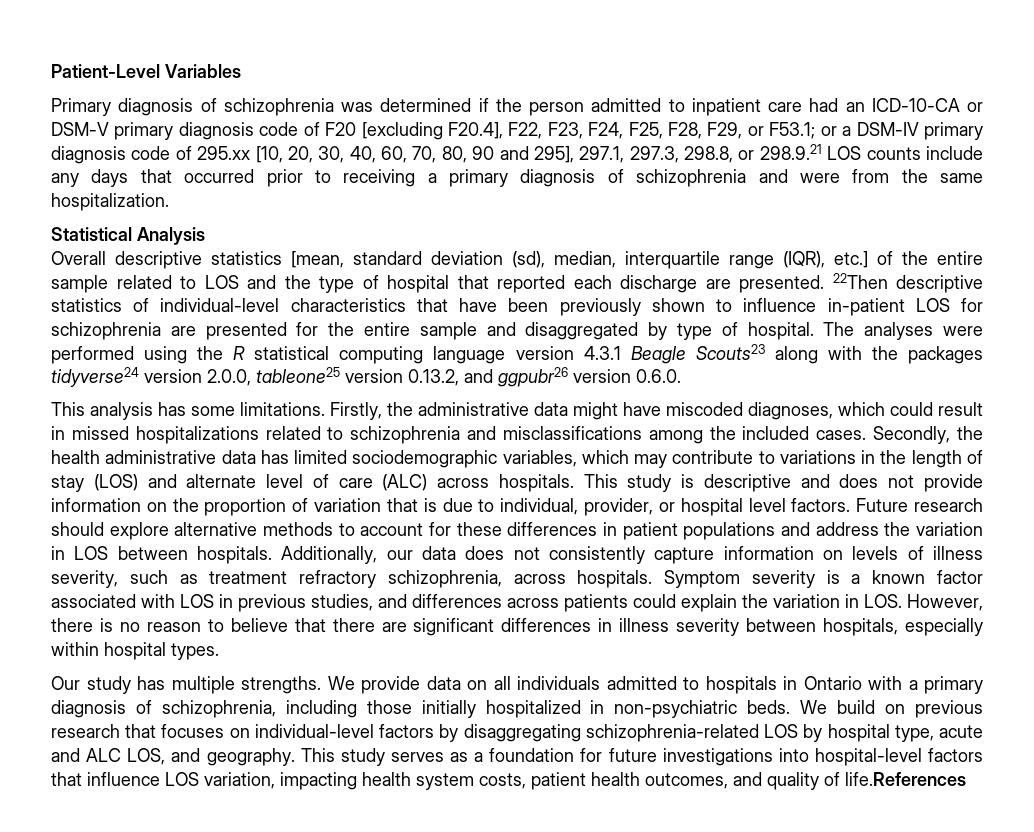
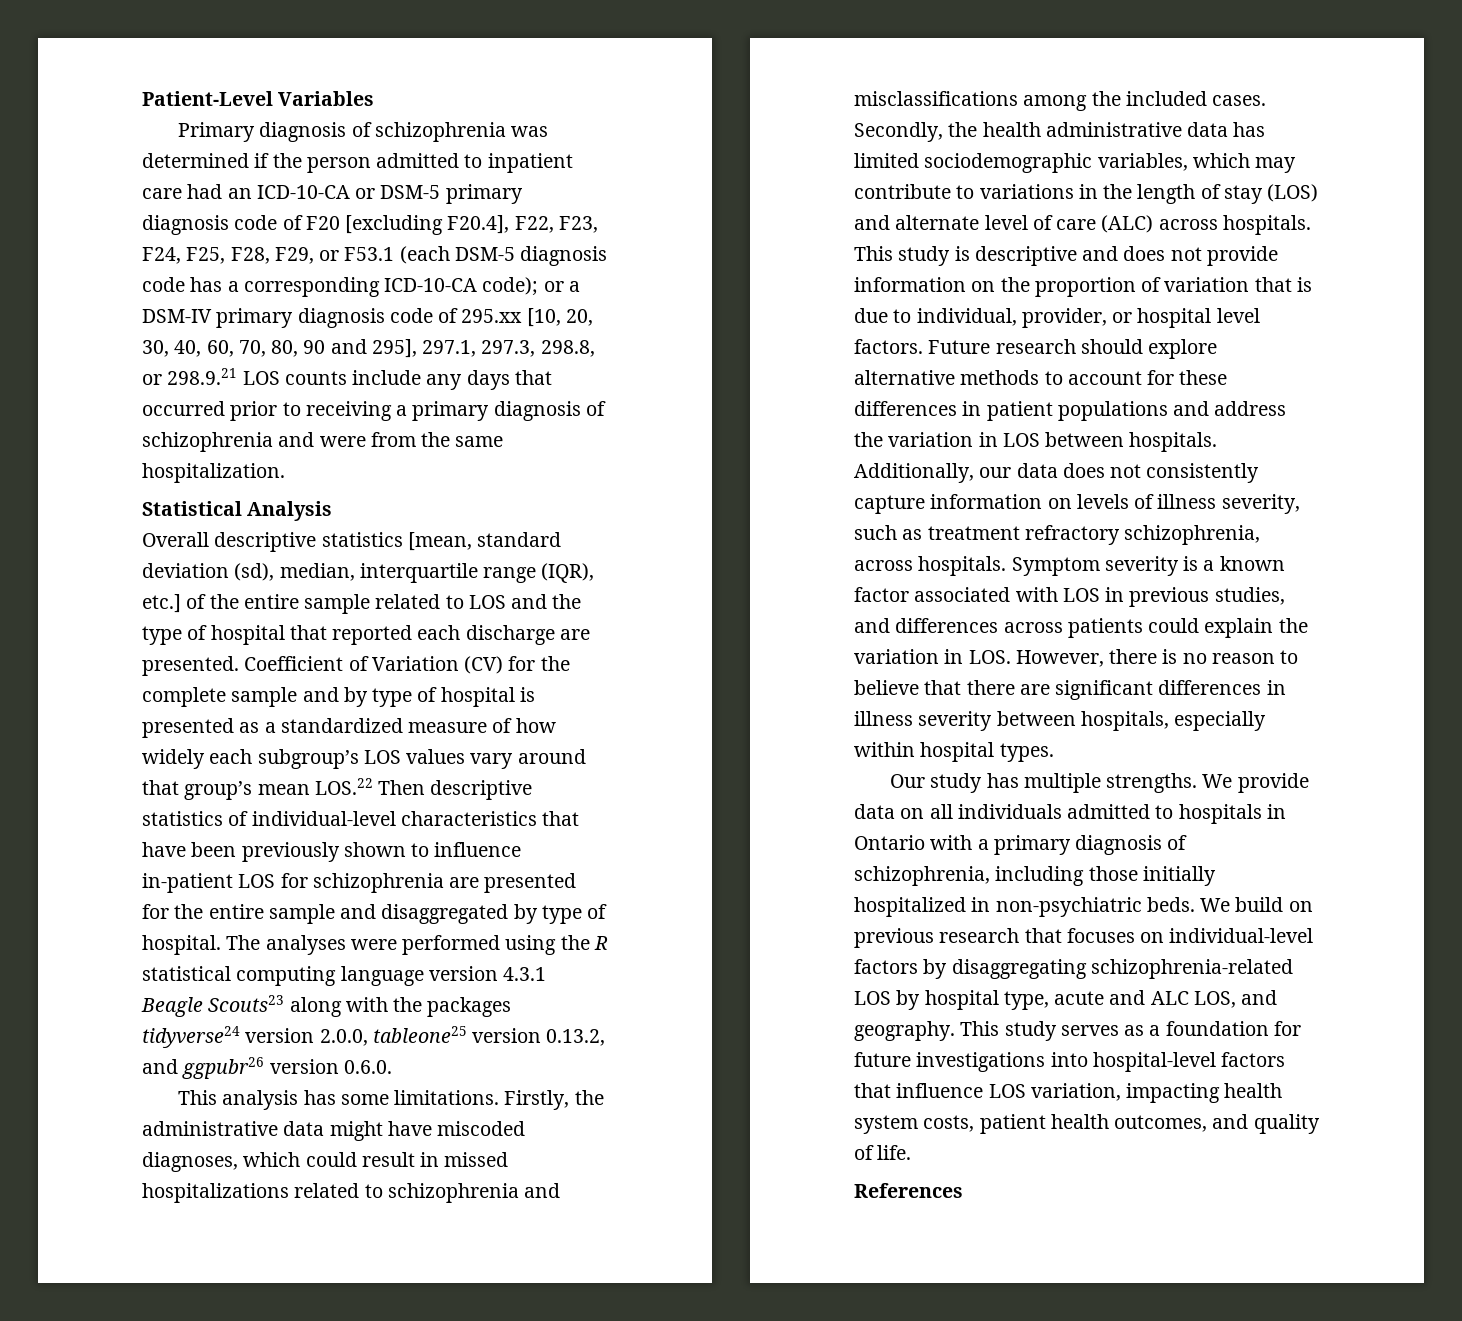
- Primary diagnosis of schizophrenia was determined if the person admitted to inpatient care had an ICD-10-CA or DSM-V primary diagnosis code of F20 [excluding F20.4], F22, F23, F24, F25, F28, F29, or F53.1;
+ Primary diagnosis of schizophrenia was determined if the person admitted to inpatient care had an ICD-10-CA or DSM-5 primary diagnosis code of F20 [excluding F20.4], F22, F23, F24, F25, F28, F29, or F53.1 (each DSM-5 diagnosis code has a corresponding ICD-10-CA code);
- 22Then descriptive statistics of individual-level characteristics that have been previously shown to influence in-patient LOS for schizophrenia are presented for the entire sample and disaggregated by type of hospital.
+ Coefficient of Variation (CV) for the complete sample and by type of hospital is presented as a standardized measure of how widely each subgroup’s LOS values vary around that group’s mean LOS.22 Then descriptive statistics of individual-level characteristics that have been previously shown to influence in-patient LOS for schizophrenia are presented for the entire sample and disaggregated by type of hospital.
- This study serves as a foundation for future investigations into hospital-level factors that influence LOS variation, impacting health system costs, patient health outcomes, and quality of life.References
+ This study serves as a foundation for future investigations into hospital-level factors that influence LOS variation, impacting health system costs, patient health outcomes, and quality of life.
+ References

